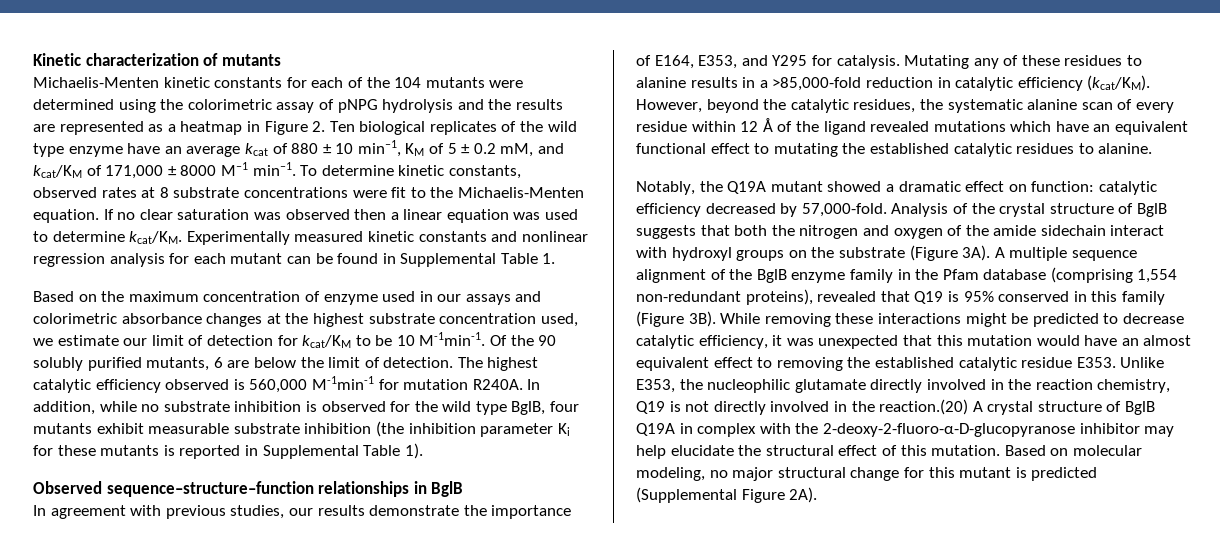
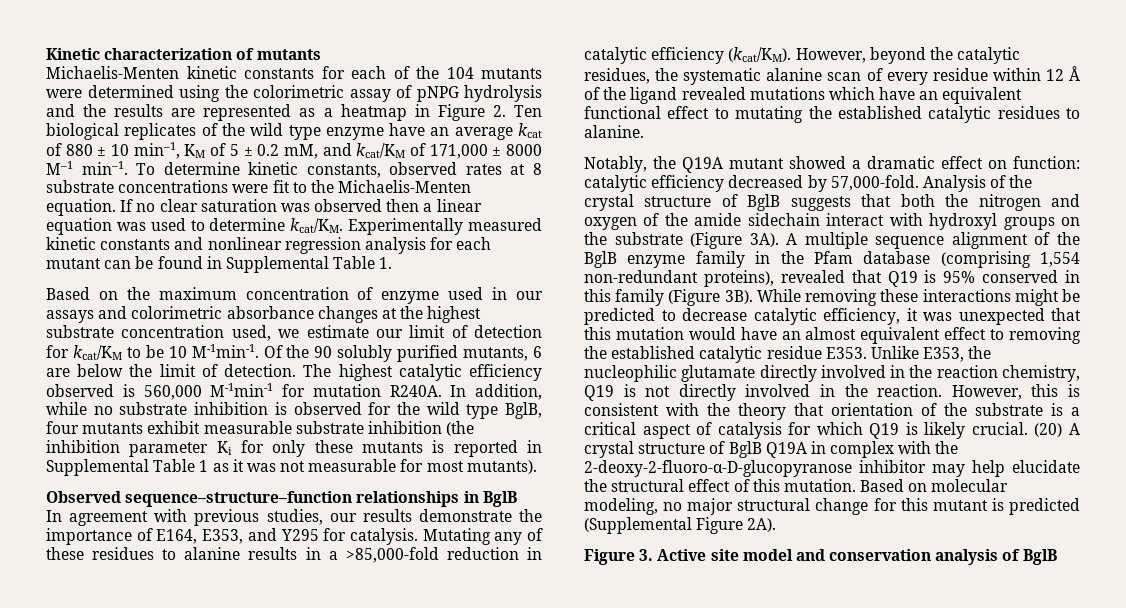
- In addition, while no substrate inhibition is observed for the wild type BglB, four mutants exhibit measurable substrate inhibition (the inhibition parameter Ki for these mutants is reported in Supplemental Table 1).
+ In addition, while no substrate inhibition is observed for the wild type BglB, four mutants exhibit measurable substrate inhibition (the inhibition parameter Ki for only these mutants is reported in Supplemental Table 1 as it was not measurable for most mutants).
- Unlike E353, the nucleophilic glutamate directly involved in the reaction chemistry, Q19 is not directly involved in the reaction.(20) A crystal structure of BglB Q19A in complex with the 2-deoxy-2-fluoro-α-D-glucopyranose inhibitor may help elucidate the structural effect of this mutation.
+ Unlike E353, the nucleophilic glutamate directly involved in the reaction chemistry, Q19 is not directly involved in the reaction. However, this is consistent with the theory that orientation of the substrate is a critical aspect of catalysis for which Q19 is likely crucial. (20) A crystal structure of BglB Q19A in complex with the 2-deoxy-2-fluoro-α-D-glucopyranose inhibitor may help elucidate the structural effect of this mutation.
+ Figure 3. Active site model and conservation analysis of BglB

